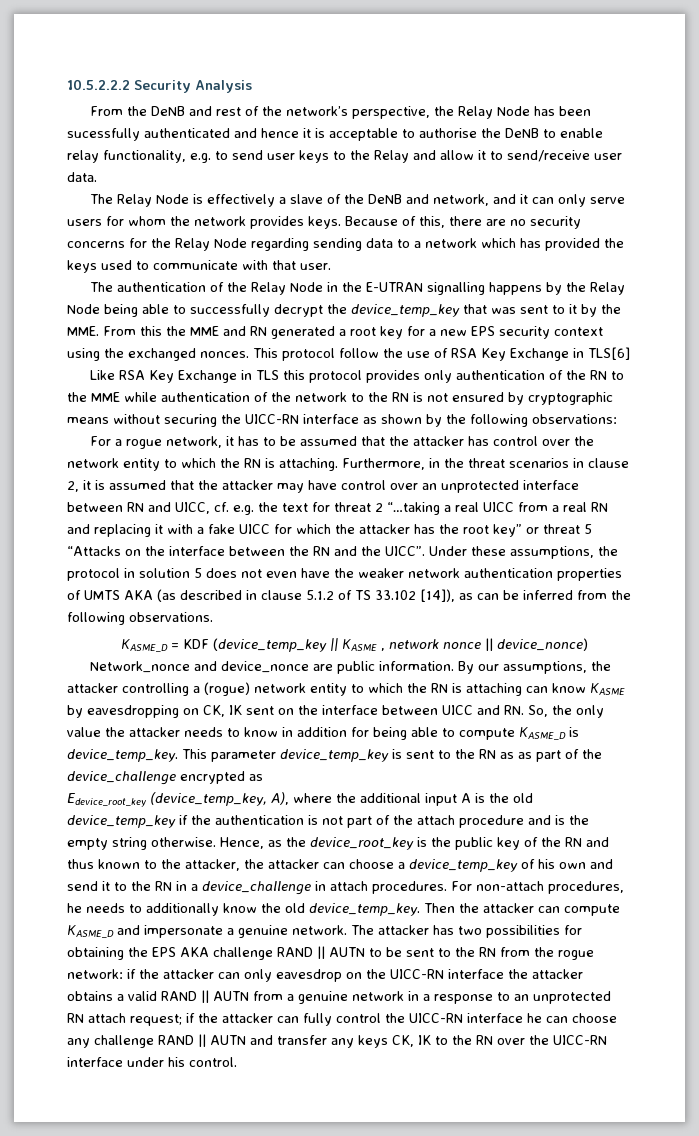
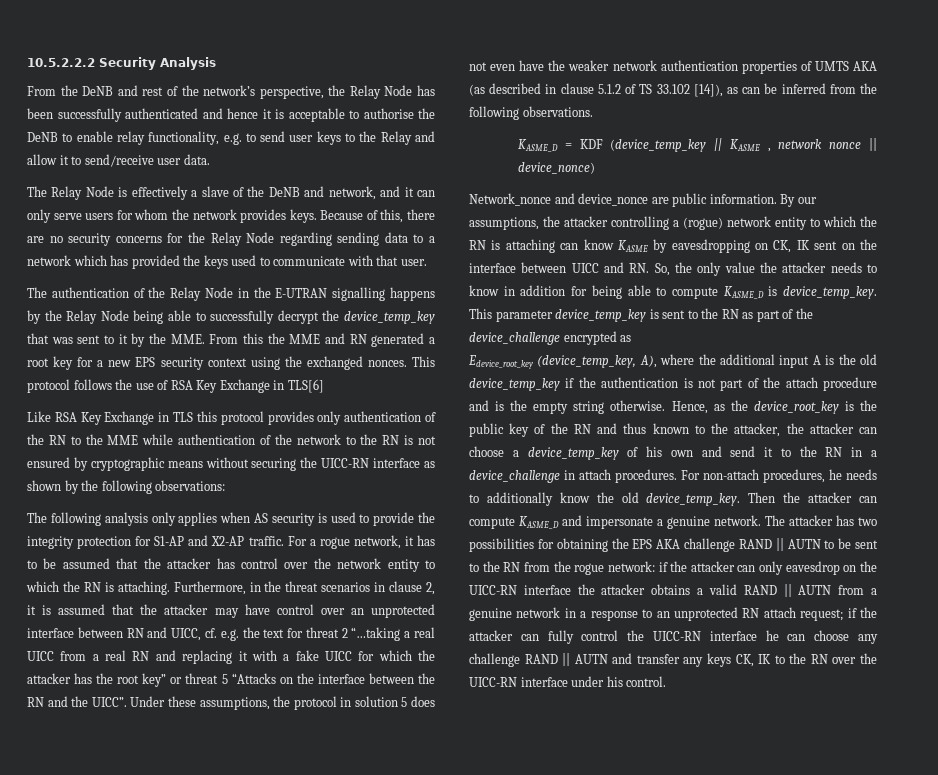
- From the DeNB and rest of the network’s perspective, the Relay Node has been sucessfully authenticated and hence it is acceptable to authorise the DeNB to enable relay functionality, e.g. to send user keys to the Relay and allow it to send/receive user data.
+ From the DeNB and rest of the network’s perspective, the Relay Node has been successfully authenticated and hence it is acceptable to authorise the DeNB to enable relay functionality, e.g. to send user keys to the Relay and allow it to send/receive user data.
- This protocol follow the use of RSA Key Exchange in TLS[6]
+ This protocol follows the use of RSA Key Exchange in TLS[6]
+ The following analysis only applies when AS security is used to provide the integrity protection for S1-AP and X2-AP traffic.
- This parameter device_temp_key is sent to the RN as as part of the device_challenge encrypted as
+ This parameter device_temp_key is sent to the RN as part of the device_challenge encrypted as

